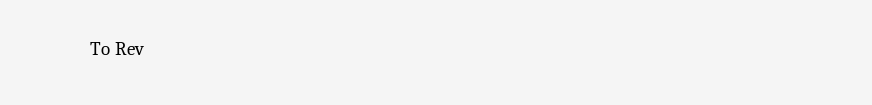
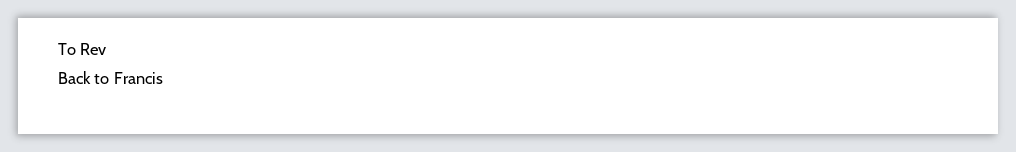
+ Back to Francis

